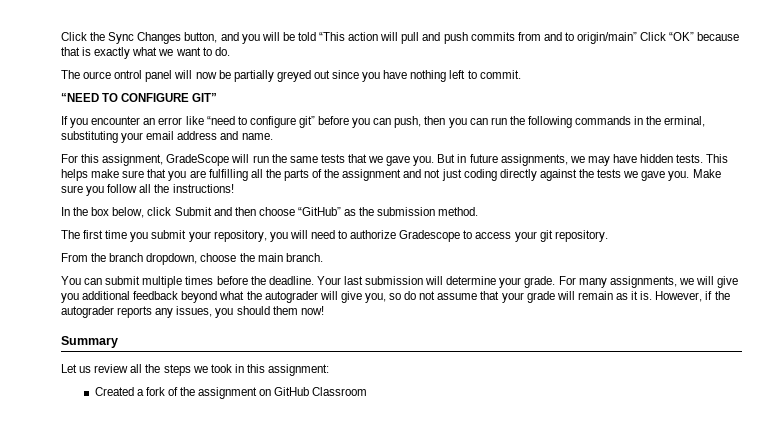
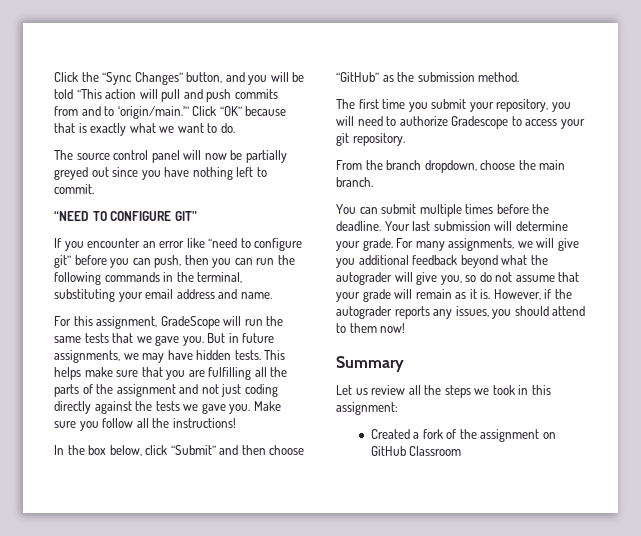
- Click the Sync Changes button, and you will be told “This action will pull and push commits from and to origin/main” Click “OK” because that is exactly what we want to do.
+ Click the “Sync Changes” button, and you will be told “This action will pull and push commits from and to ‘origin/main.’” Click “OK” because that is exactly what we want to do.
- The ource ontrol panel will now be partially greyed out since you have nothing left to commit.
+ The source control panel will now be partially greyed out since you have nothing left to commit.
- If you encounter an error like “need to configure git” before you can push, then you can run the following commands in the erminal, substituting your email address and name.
+ If you encounter an error like “need to configure git” before you can push, then you can run the following commands in the terminal, substituting your email address and name.
- In the box below, click Submit and then choose “GitHub” as the submission method.
+ In the box below, click “Submit” and then choose “GitHub” as the submission method.
- However, if the autograder reports any issues, you should them now!
+ However, if the autograder reports any issues, you should attend to them now!

